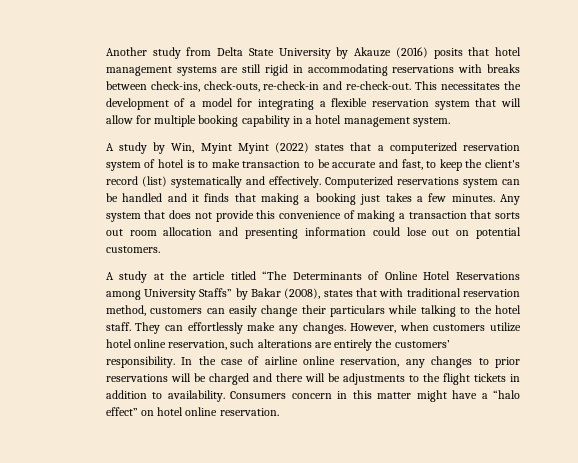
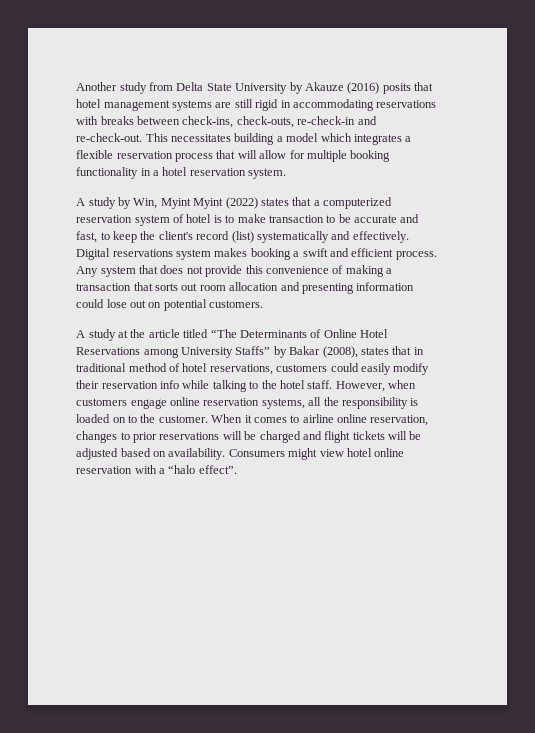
- This necessitates the development of a model for integrating a flexible reservation system that will allow for multiple booking capability in a hotel management system.
+ This necessitates building a model which integrates a flexible reservation process that will allow for multiple booking functionality in a hotel reservation system.
- Computerized reservations system can be handled and it finds that making a booking just takes a few minutes.
+ Digital reservations system makes booking a swift and efficient process.
- A study at the article titled “The Determinants of Online Hotel Reservations among University Staffs” by Bakar (2008), states that with traditional reservation method, customers can easily change their particulars while talking to the hotel staff.
+ A study at the article titled “The Determinants of Online Hotel Reservations among University Staffs” by Bakar (2008), states that in traditional method of hotel reservations, customers could easily modify their reservation info while talking to the hotel staff.
- They can effortlessly make any changes. However, when customers utilize hotel online reservation, such alterations are entirely the customers’ responsibility. In the case of airline online reservation, any changes to prior reservations will be charged and there will be adjustments to the flight tickets in addition to availability. Consumers concern in this matter might have a “halo effect” on hotel online reservation.
+ However, when customers engage online reservation systems, all the responsibility is loaded on to the customer. When it comes to airline online reservation, changes to prior reservations will be charged and flight tickets will be adjusted based on availability. Consumers might view hotel online reservation with a “halo effect”.

